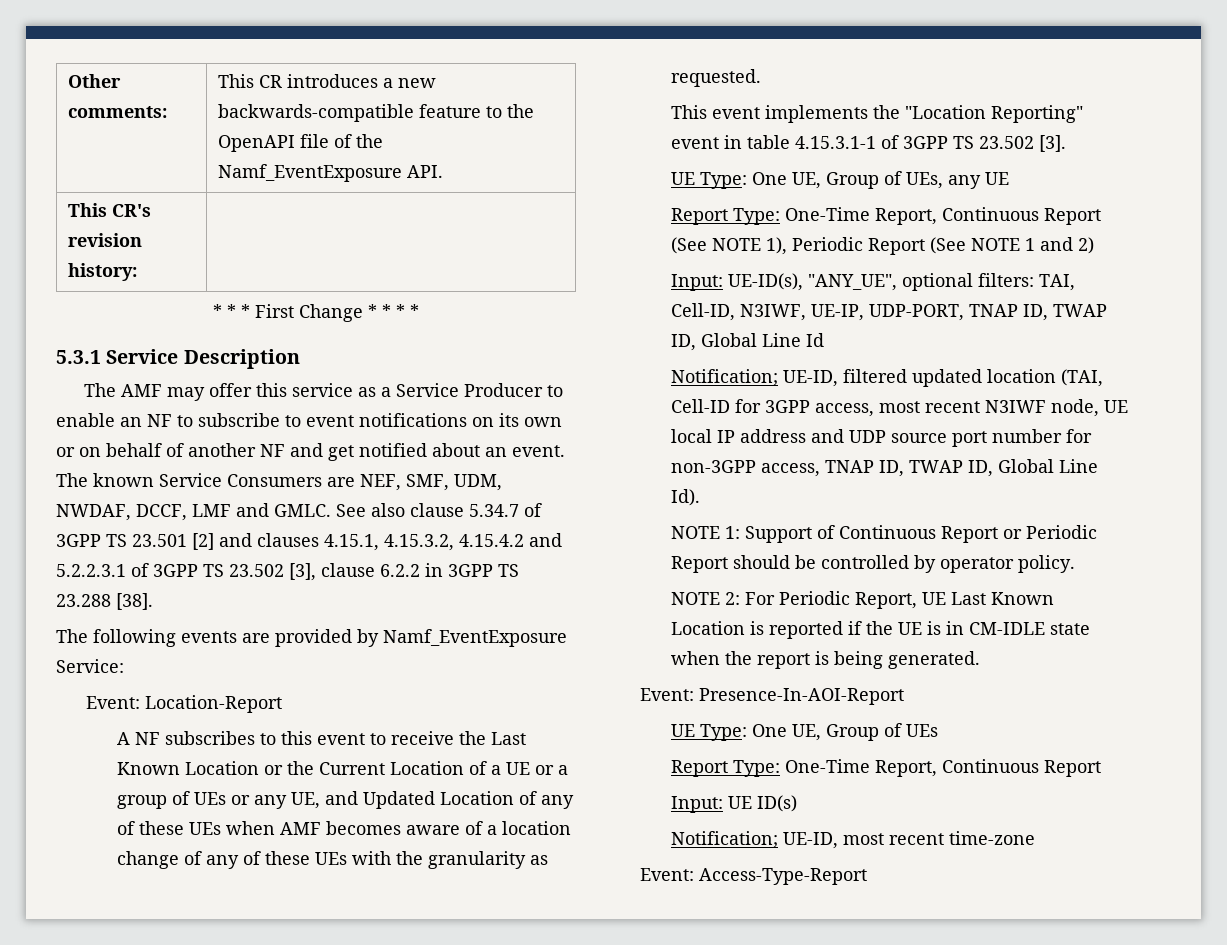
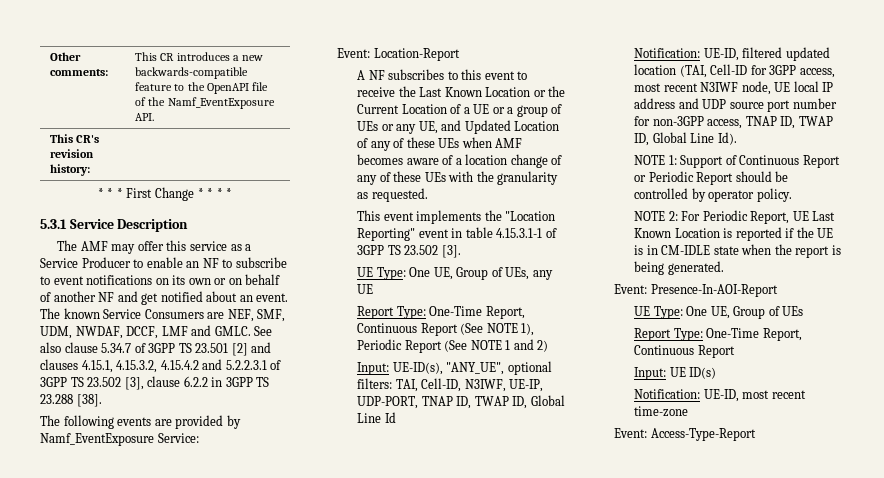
- Notification; UE-ID, filtered updated location (TAI, Cell-ID for 3GPP access, most recent N3IWF node, UE local IP address and UDP source port number for non-3GPP access, TNAP ID, TWAP ID, Global Line Id).
+ Notification: UE-ID, filtered updated location (TAI, Cell-ID for 3GPP access, most recent N3IWF node, UE local IP address and UDP source port number for non-3GPP access, TNAP ID, TWAP ID, Global Line Id).
- Notification; UE-ID, most recent time-zone
+ Notification: UE-ID, most recent time-zone

